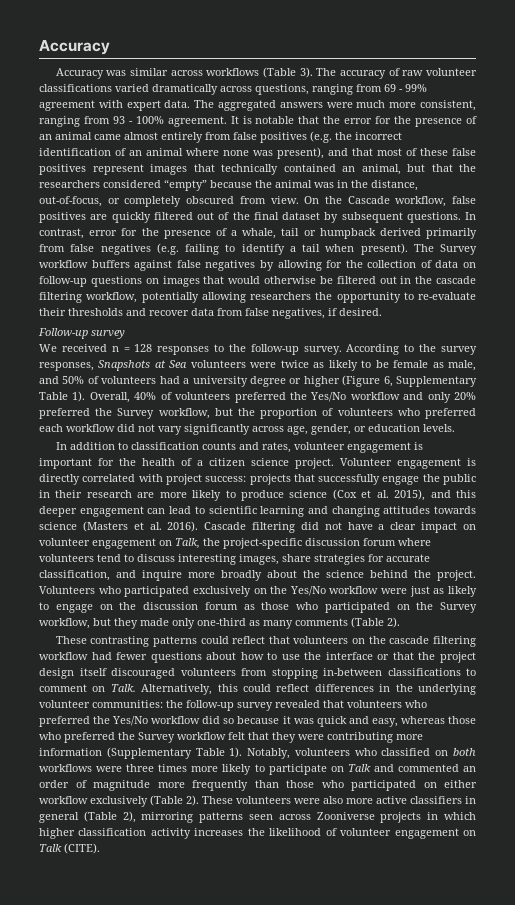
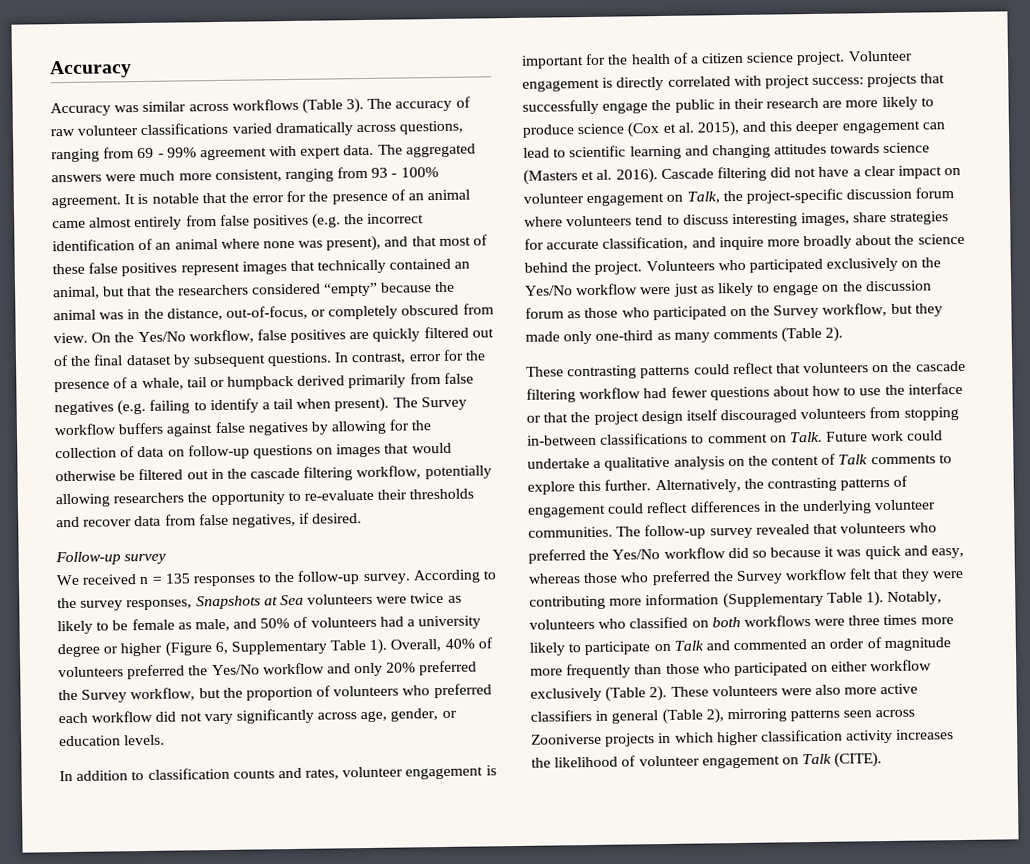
- On the Cascade workflow, false positives are quickly filtered out of the final dataset by subsequent questions.
+ On the Yes/No workflow, false positives are quickly filtered out of the final dataset by subsequent questions.
- We received n = 128 responses to the follow-up survey.
+ We received n = 135 responses to the follow-up survey.
- Alternatively, this could reflect differences in the underlying volunteer communities: the follow-up survey revealed that volunteers who preferred the Yes/No workflow did so because it was quick and easy, whereas those who preferred the Survey workflow felt that they were contributing more information (Supplementary Table 1).
+ Future work could undertake a qualitative analysis on the content of Talk comments to explore this further. Alternatively, the contrasting patterns of engagement could reflect differences in the underlying volunteer communities. The follow-up survey revealed that volunteers who preferred the Yes/No workflow did so because it was quick and easy, whereas those who preferred the Survey workflow felt that they were contributing more information (Supplementary Table 1).

